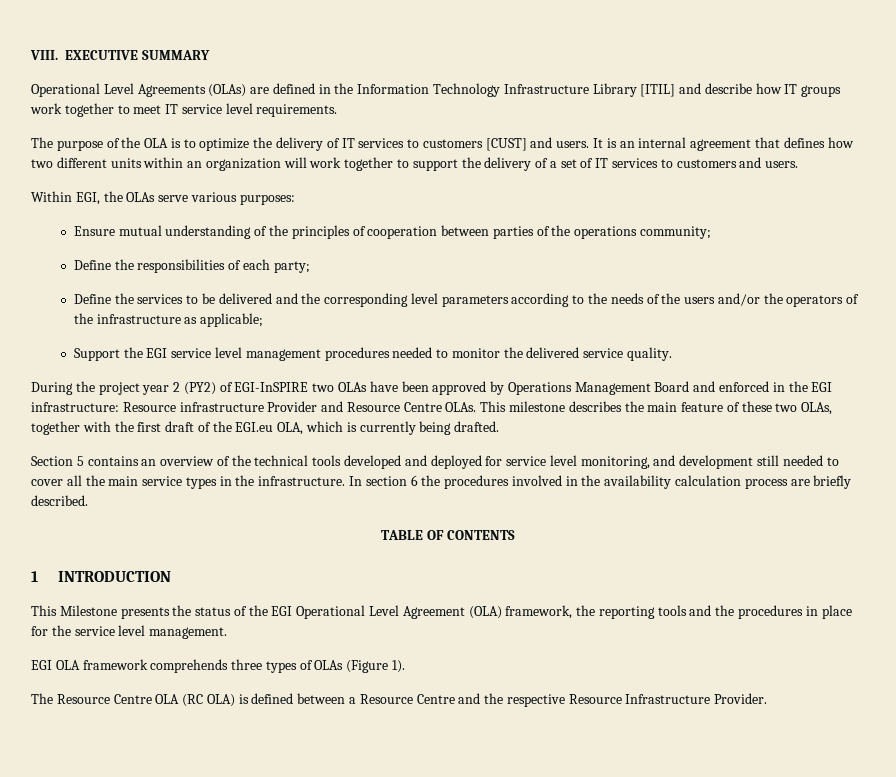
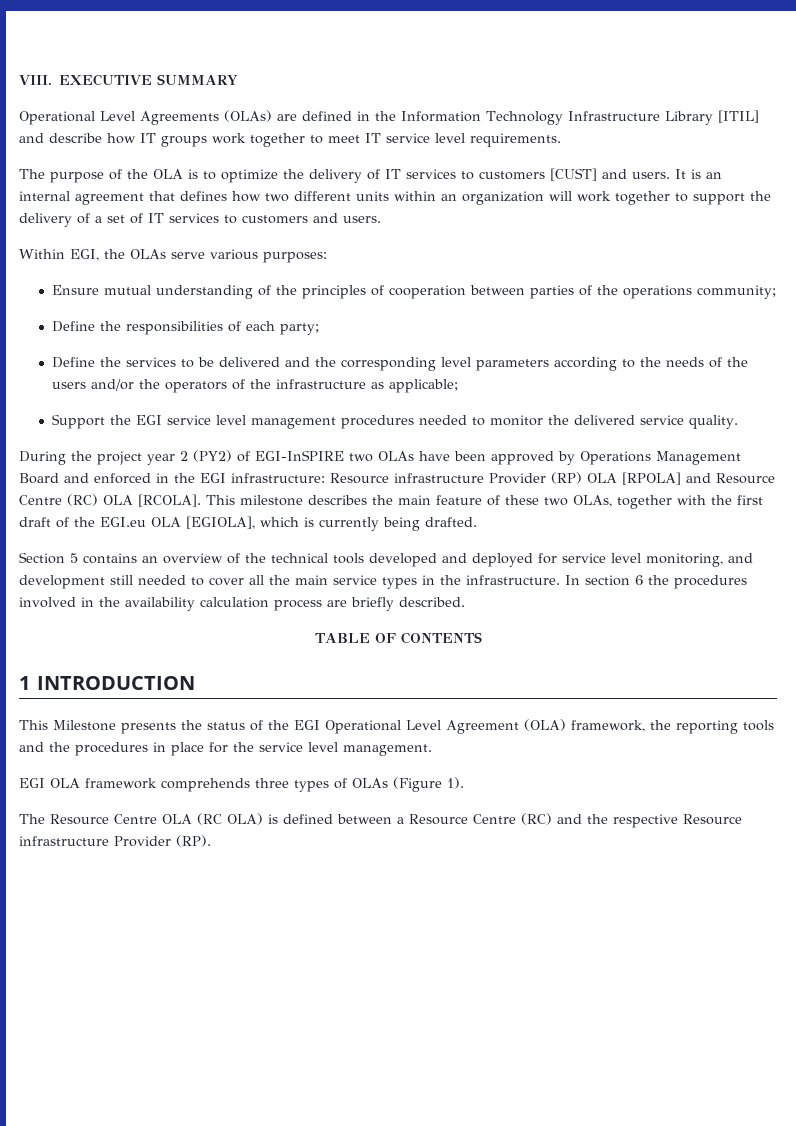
- During the project year 2 (PY2) of EGI-InSPIRE two OLAs have been approved by Operations Management Board and enforced in the EGI infrastructure: Resource infrastructure Provider and Resource Centre OLAs.
+ During the project year 2 (PY2) of EGI-InSPIRE two OLAs have been approved by Operations Management Board and enforced in the EGI infrastructure: Resource infrastructure Provider (RP) OLA [RPOLA] and Resource Centre (RC) OLA [RCOLA].
- This milestone describes the main feature of these two OLAs, together with the first draft of the EGI.eu OLA, which is currently being drafted.
+ This milestone describes the main feature of these two OLAs, together with the first draft of the EGI.eu OLA [EGIOLA], which is currently being drafted.
- The Resource Centre OLA (RC OLA) is defined between a Resource Centre and the respective Resource Infrastructure Provider.
+ The Resource Centre OLA (RC OLA) is defined between a Resource Centre (RC) and the respective Resource infrastructure Provider (RP).

